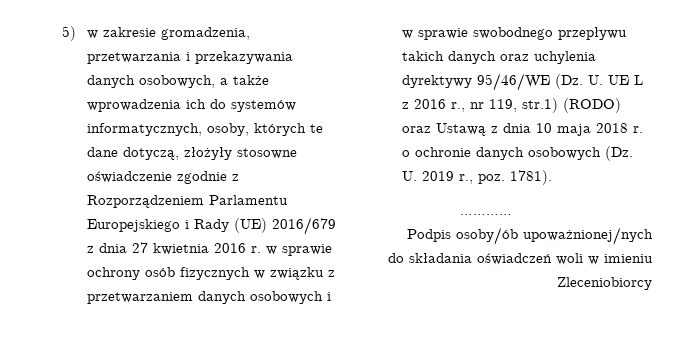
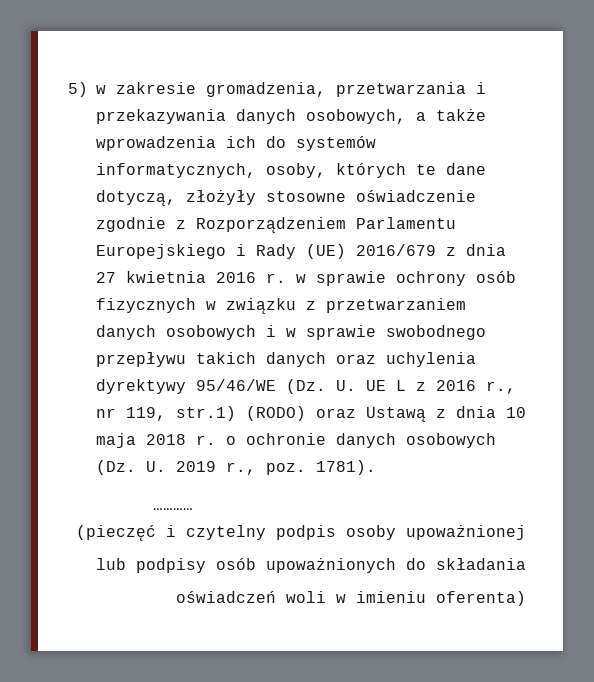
- Podpis osoby/ób upoważnionej/nych
- do składania oświadczeń woli w imieniu Zleceniobiorcy
+ (pieczęć i czytelny podpis osoby upoważnionej
+ lub podpisy osób upoważnionych do składania
+ oświadczeń woli w imieniu oferenta)

